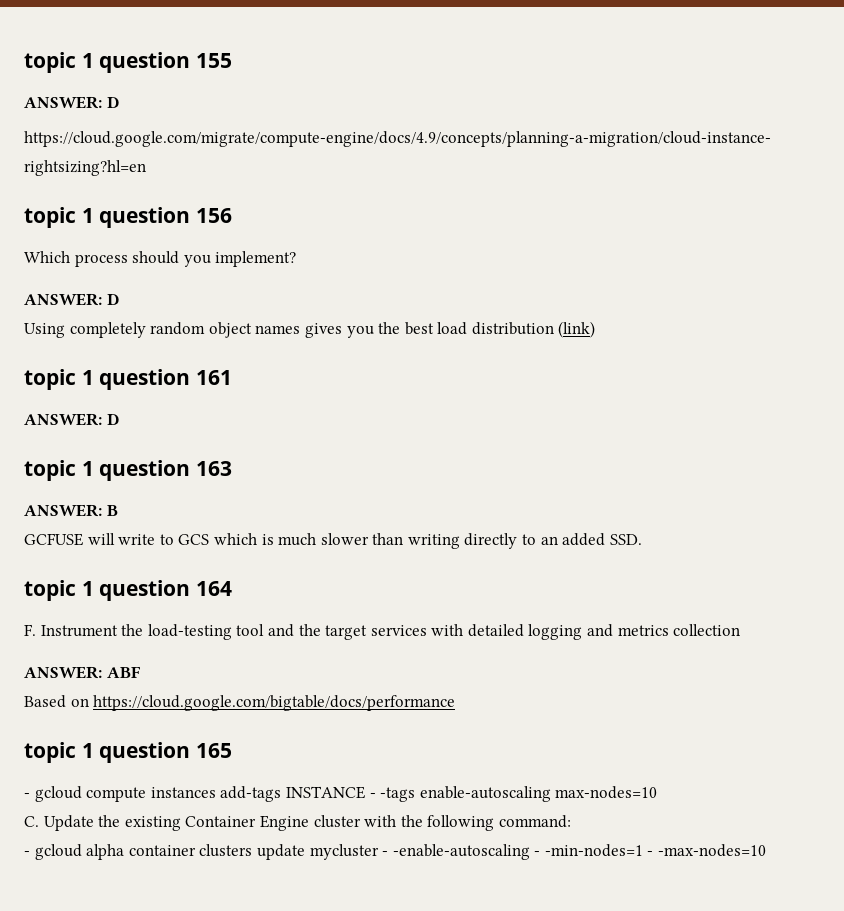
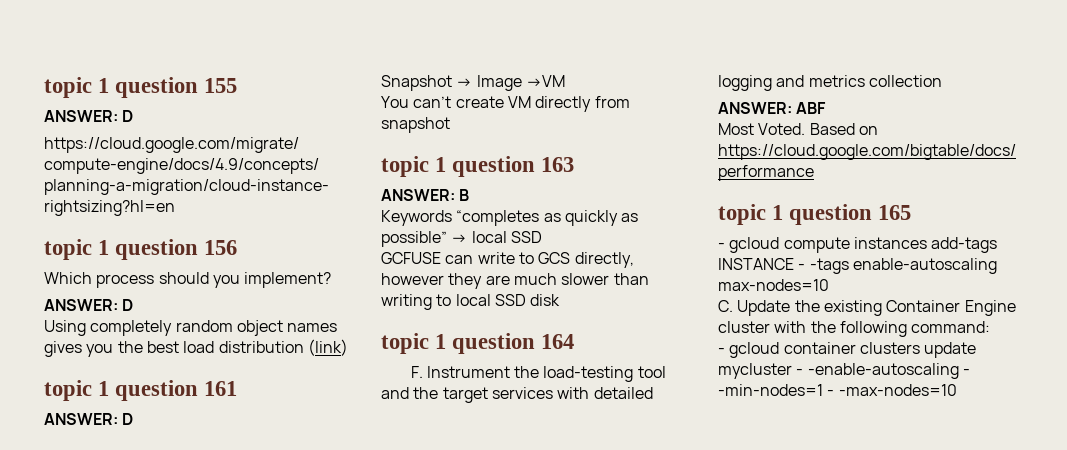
+ Snapshot → Image →VM
+ You can’t create VM directly from snapshot
+ Keywords “completes as quickly as possible” → local SSD
- GCFUSE will write to GCS which is much slower than writing directly to an added SSD.
+ GCFUSE can write to GCS directly, however they are much slower than writing to local SSD disk
+ Most Voted.
- - gcloud alpha container clusters update mycluster - -enable-autoscaling - -min-nodes=1 - -max-nodes=10
+ - gcloud container clusters update mycluster - -enable-autoscaling - -min-nodes=1 - -max-nodes=10

